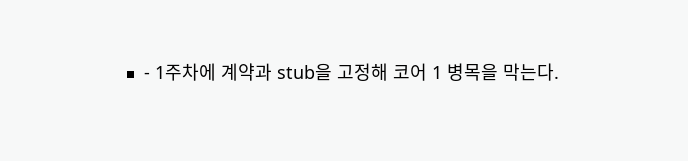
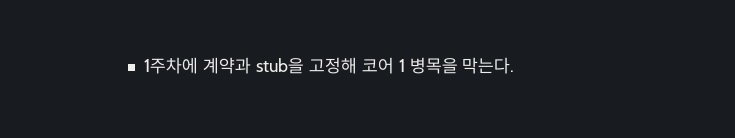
- - 1주차에 계약과 stub을 고정해 코어 1 병목을 막는다.
+ 1주차에 계약과 stub을 고정해 코어 1 병목을 막는다.

